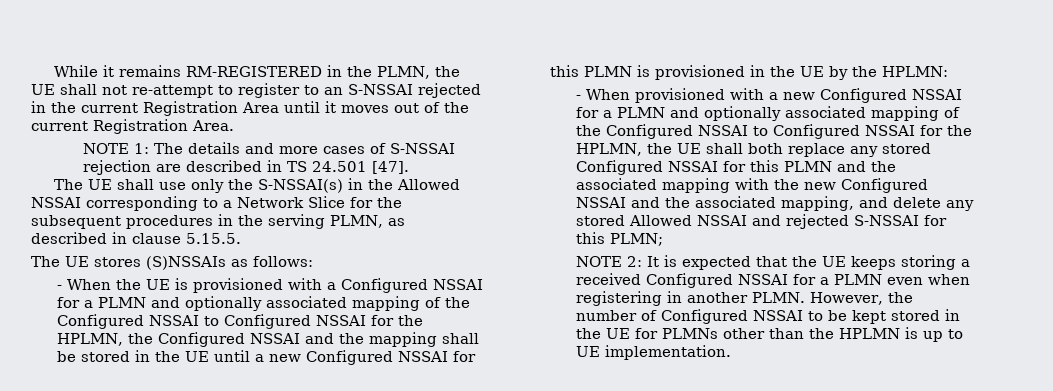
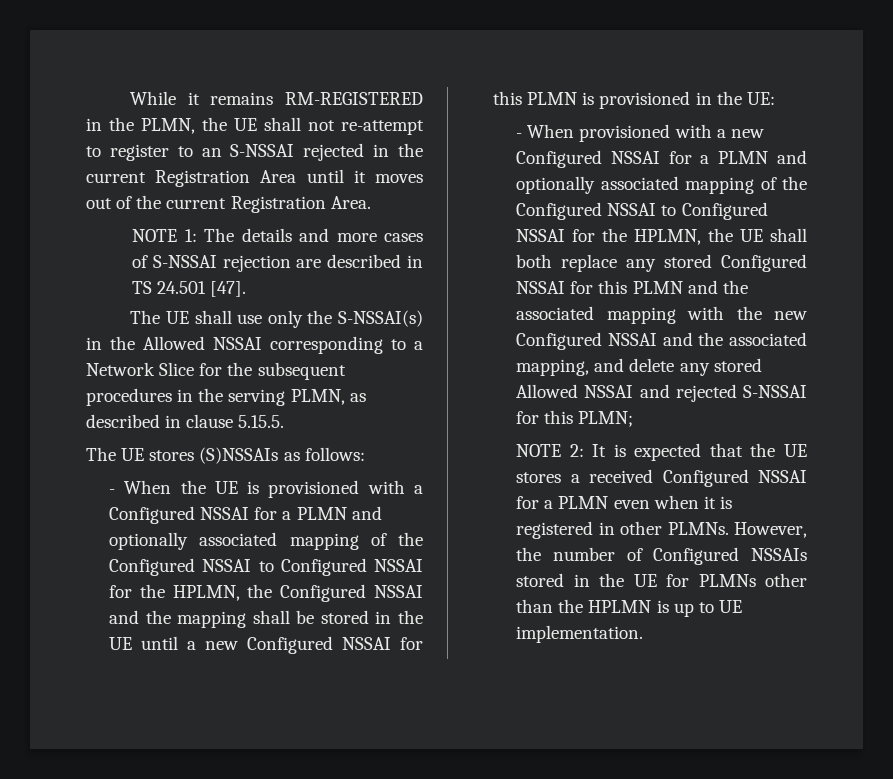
- - When the UE is provisioned with a Configured NSSAI for a PLMN and optionally associated mapping of the Configured NSSAI to Configured NSSAI for the HPLMN, the Configured NSSAI and the mapping shall be stored in the UE until a new Configured NSSAI for this PLMN is provisioned in the UE by the HPLMN:
+ - When the UE is provisioned with a Configured NSSAI for a PLMN and optionally associated mapping of the Configured NSSAI to Configured NSSAI for the HPLMN, the Configured NSSAI and the mapping shall be stored in the UE until a new Configured NSSAI for this PLMN is provisioned in the UE:
- NOTE 2: It is expected that the UE keeps storing a received Configured NSSAI for a PLMN even when registering in another PLMN.
+ NOTE 2: It is expected that the UE stores a received Configured NSSAI for a PLMN even when it is registered in other PLMNs.
- However, the number of Configured NSSAI to be kept stored in the UE for PLMNs other than the HPLMN is up to UE implementation.
+ However, the number of Configured NSSAIs stored in the UE for PLMNs other than the HPLMN is up to UE implementation.

